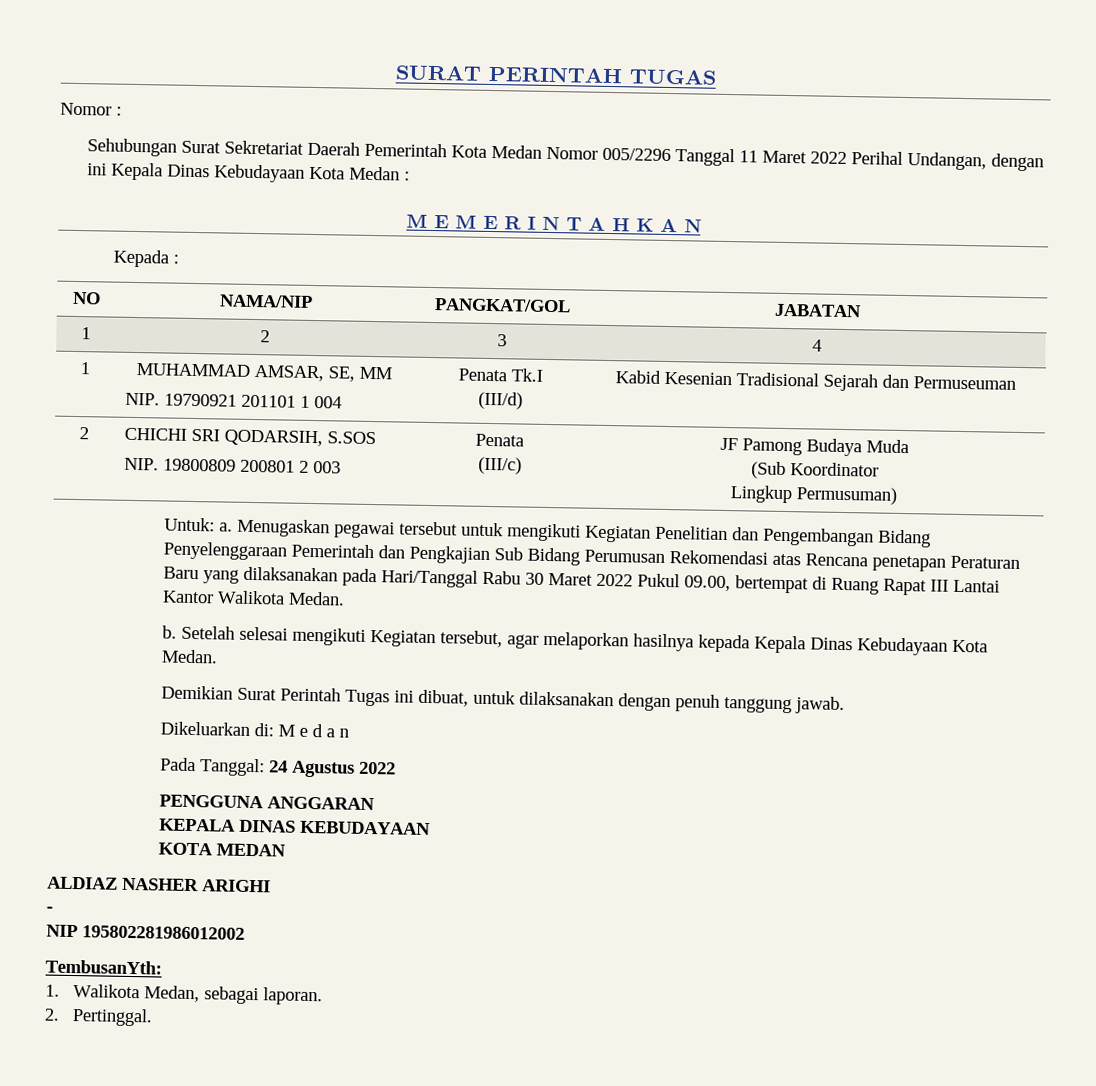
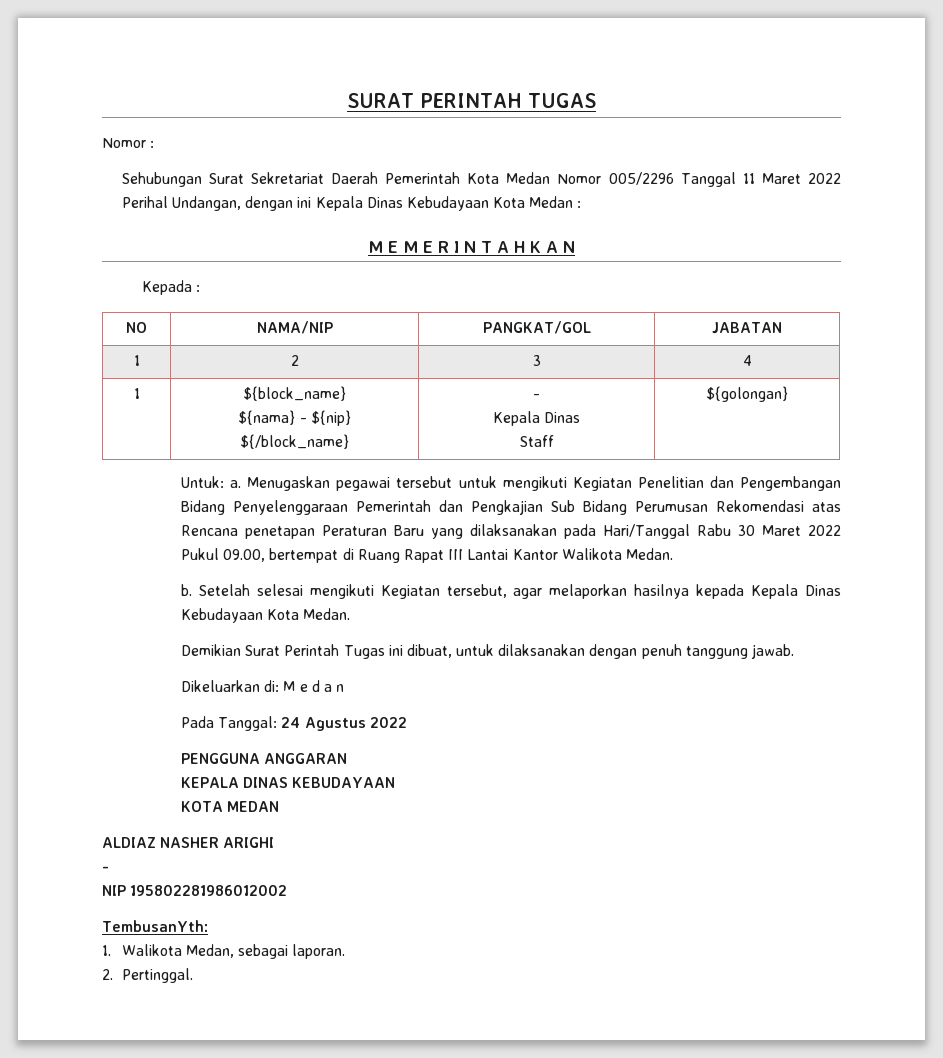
- 1 | MUHAMMAD AMSAR, SE, MM
- NIP. 19790921 201101 1 004 | Penata Tk.I
- (III/d) | Kabid Kesenian Tradisional Sejarah dan Permuseuman
- 2 | CHICHI SRI QODARSIH, S.SOS
- NIP. 19800809 200801 2 003 | Penata
- (III/c) | JF Pamong Budaya Muda
- (Sub Koordinator
- Lingkup Permusuman)
+ 1 | ${block_name}
+ ${nama} - ${nip}
+ ${/block_name} | -
+ Kepala Dinas
+ Staff | ${golongan}

